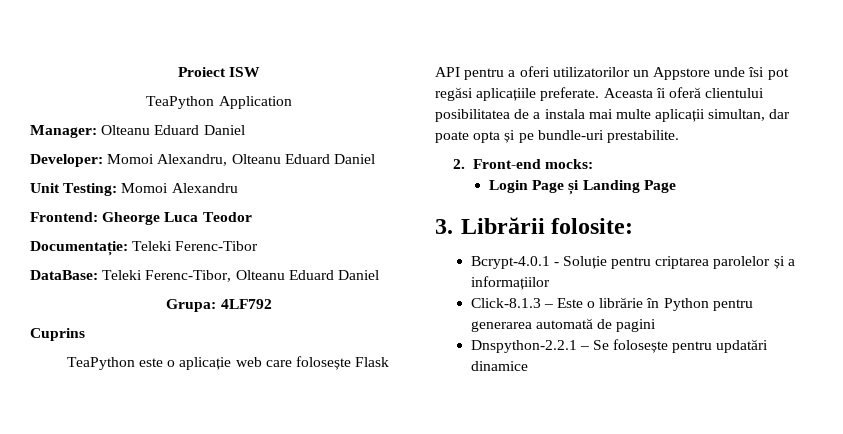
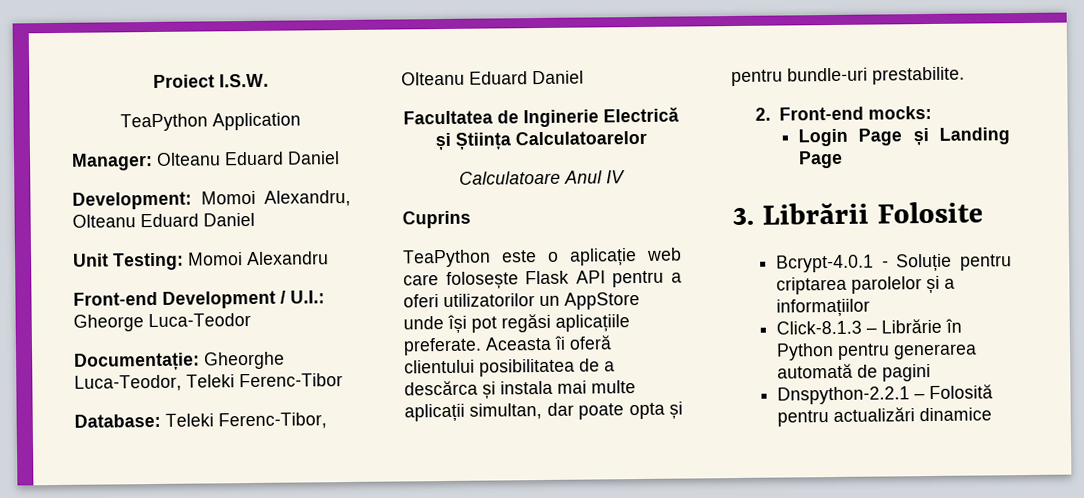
- Proiect ISW
+ Proiect I.S.W.
- Developer: Momoi Alexandru, Olteanu Eduard Daniel
+ Development: Momoi Alexandru, Olteanu Eduard Daniel
- Frontend: Gheorge Luca Teodor
+ Front-end Development / U.I.: Gheorge Luca-Teodor
- Documentație: Teleki Ferenc-Tibor
+ Documentație: Gheorghe Luca-Teodor, Teleki Ferenc-Tibor
- DataBase: Teleki Ferenc-Tibor, Olteanu Eduard Daniel
+ Database: Teleki Ferenc-Tibor, Olteanu Eduard Daniel
- Grupa: 4LF792
+ Facultatea de Inginerie Electrică și Știința Calculatoarelor
+ Calculatoare Anul IV
- TeaPython este o aplicație web care folosește Flask API pentru a oferi utilizatorilor un Appstore unde îsi pot regăsi aplicațiile preferate.
+ TeaPython este o aplicație web care folosește Flask API pentru a oferi utilizatorilor un AppStore unde își pot regăsi aplicațiile preferate.
- Aceasta îi oferă clientului posibilitatea de a instala mai multe aplicații simultan, dar poate opta și pe bundle-uri prestabilite.
+ Aceasta îi oferă clientului posibilitatea de a descărca și instala mai multe aplicații simultan, dar poate opta și pentru bundle-uri prestabilite.
- 3. Librării folosite:
+ 3. Librării Folosite
- Click-8.1.3 – Este o librărie în Python pentru generarea automată de pagini
+ Click-8.1.3 – Librărie în Python pentru generarea automată de pagini
- Dnspython-2.2.1 – Se folosește pentru updatări dinamice
+ Dnspython-2.2.1 – Folosită pentru actualizări dinamice

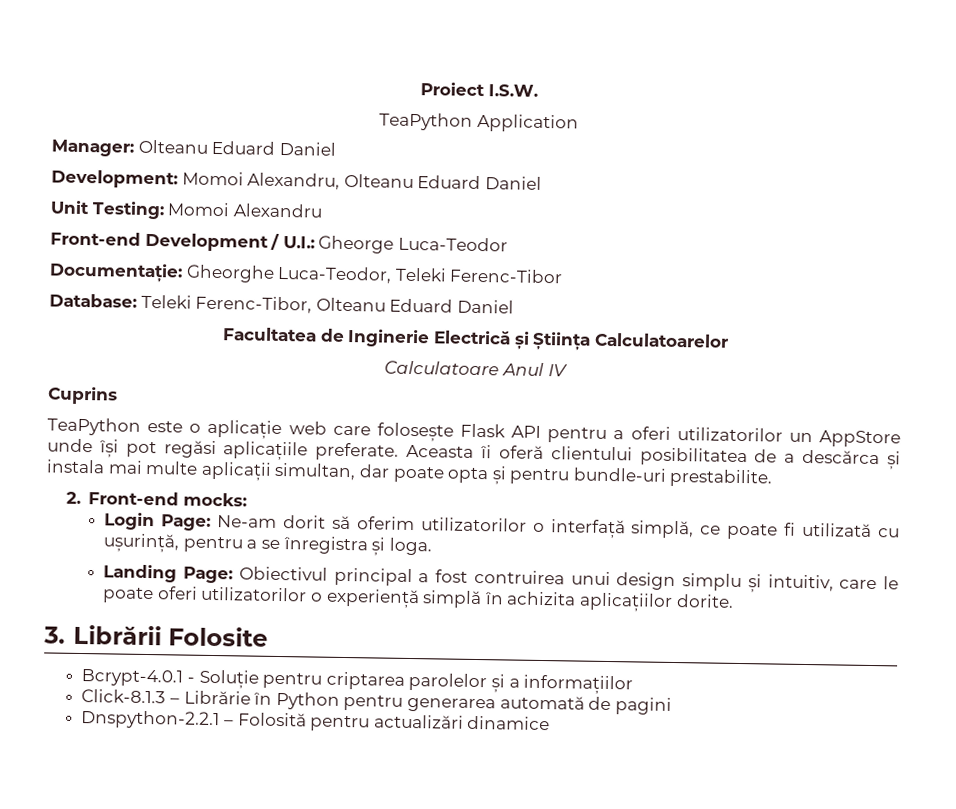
- Login Page și Landing Page
+ Login Page: Ne-am dorit să oferim utilizatorilor o interfață simplă, ce poate fi utilizată cu ușurință, pentru a se înregistra și loga.
+ Landing Page: Obiectivul principal a fost contruirea unui design simplu și intuitiv, care le poate oferi utilizatorilor o experiență simplă în achizita aplicațiilor dorite.

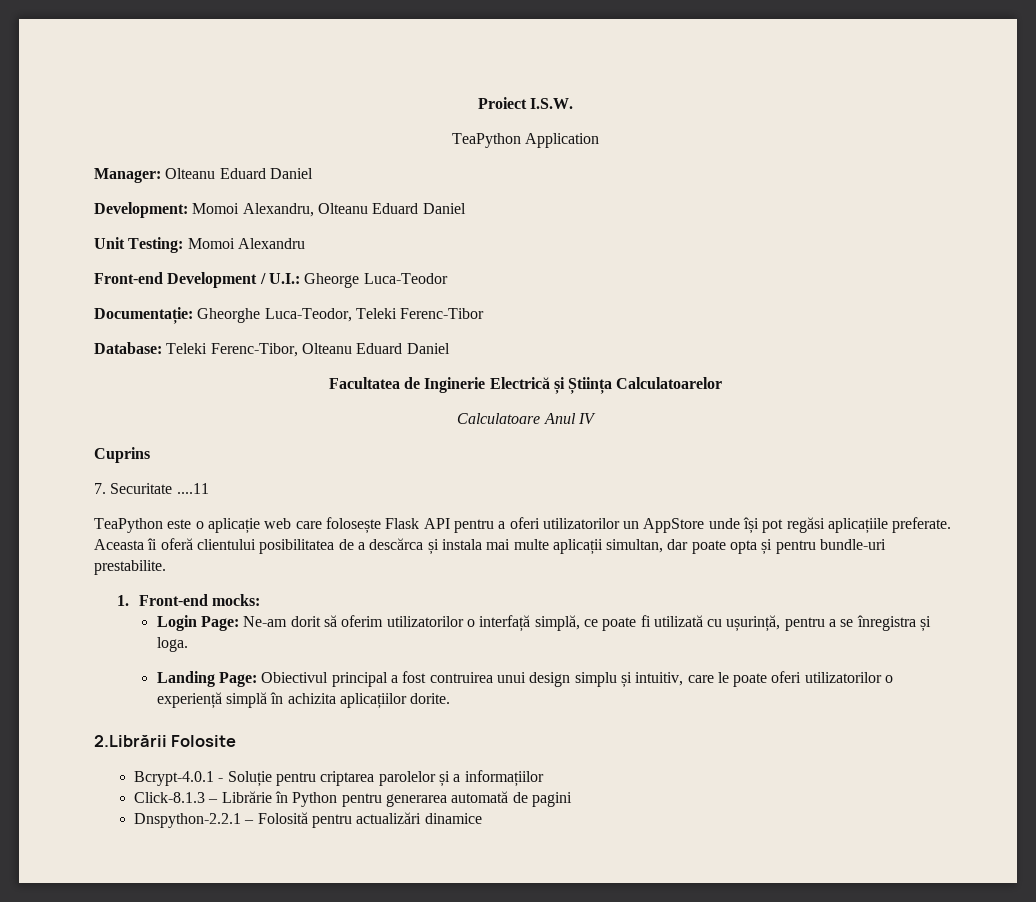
+ 7. Securitate ....11
- 2. Front-end mocks:
+ 1. Front-end mocks:
- 3. Librării Folosite
+ 2.Librării Folosite

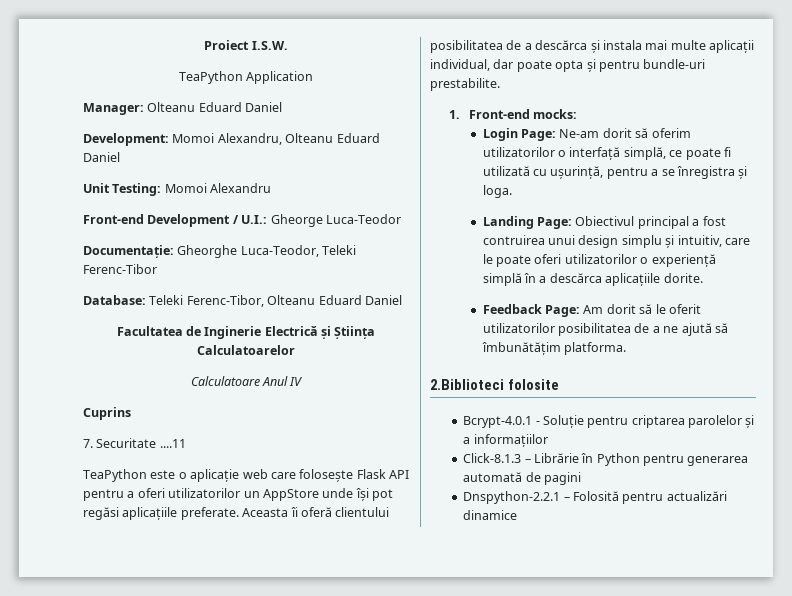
- Aceasta îi oferă clientului posibilitatea de a descărca și instala mai multe aplicații simultan, dar poate opta și pentru bundle-uri prestabilite.
+ Aceasta îi oferă clientului posibilitatea de a descărca și instala mai multe aplicații individual, dar poate opta și pentru bundle-uri prestabilite.
- Landing Page: Obiectivul principal a fost contruirea unui design simplu și intuitiv, care le poate oferi utilizatorilor o experiență simplă în achizita aplicațiilor dorite.
- 2.Librării Folosite
+ Landing Page: Obiectivul principal a fost contruirea unui design simplu și intuitiv, care le poate oferi utilizatorilor o experiență simplă în a descărca aplicațiile dorite.
+ Feedback Page: Am dorit să le oferit utilizatorilor posibilitatea de a ne ajută să îmbunătățim platforma.
+ 2.Biblioteci folosite

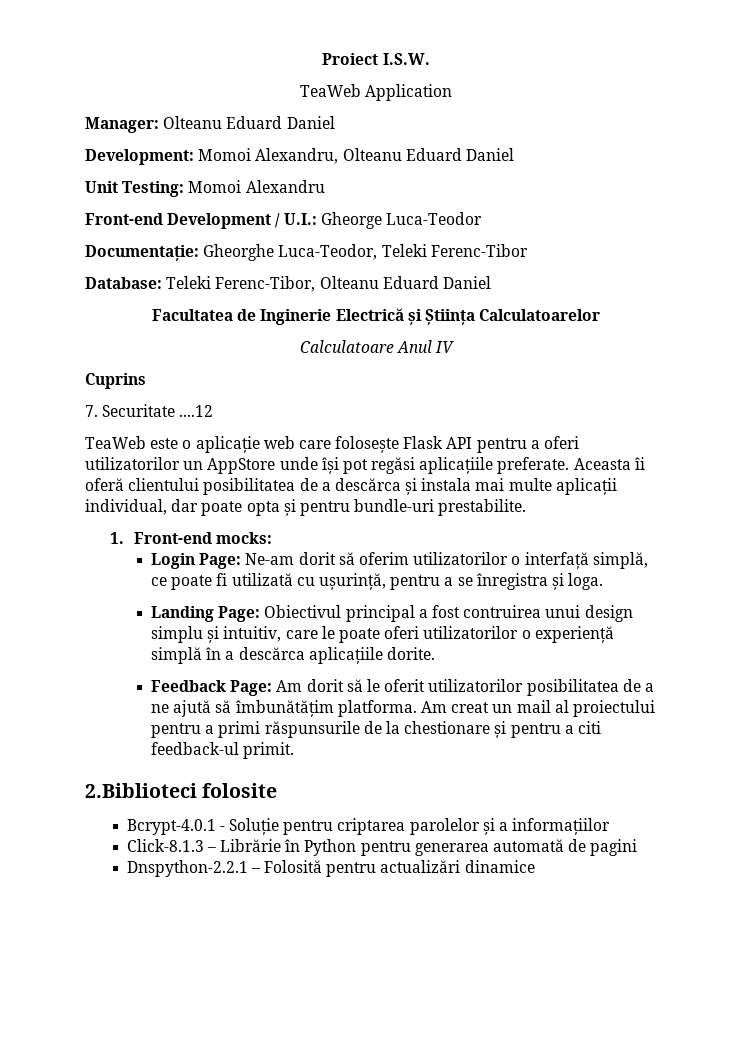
- TeaPython Application
+ TeaWeb Application
- 7. Securitate ....11
- TeaPython este o aplicație web care folosește Flask API pentru a oferi utilizatorilor un AppStore unde își pot regăsi aplicațiile preferate.
+ 7. Securitate ....12
+ TeaWeb este o aplicație web care folosește Flask API pentru a oferi utilizatorilor un AppStore unde își pot regăsi aplicațiile preferate.
+ Am creat un mail al proiectului pentru a primi răspunsurile de la chestionare și pentru a citi feedback-ul primit.

